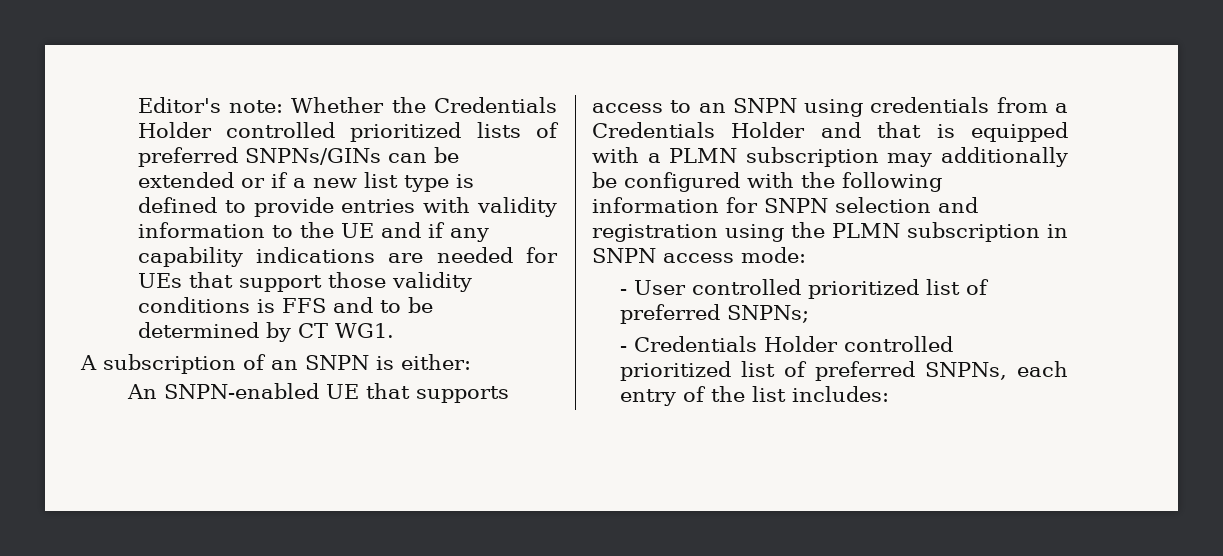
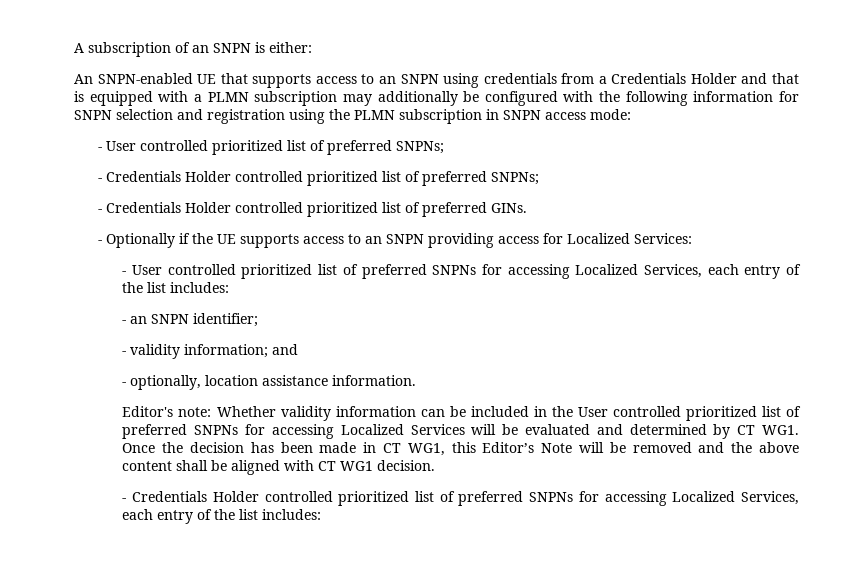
- Editor's note: Whether the Credentials Holder controlled prioritized lists of preferred SNPNs/GINs can be extended or if a new list type is defined to provide entries with validity information to the UE and if any capability indications are needed for UEs that support those validity conditions is FFS and to be determined by CT WG1.
- - Credentials Holder controlled prioritized list of preferred SNPNs, each entry of the list includes:
+ - Credentials Holder controlled prioritized list of preferred SNPNs;
+ - Credentials Holder controlled prioritized list of preferred GINs.
+ - Optionally if the UE supports access to an SNPN providing access for Localized Services:
+ - User controlled prioritized list of preferred SNPNs for accessing Localized Services, each entry of the list includes:
+ - an SNPN identifier;
+ - validity information; and
+ - optionally, location assistance information.
+ Editor's note: Whether validity information can be included in the User controlled prioritized list of preferred SNPNs for accessing Localized Services will be evaluated and determined by CT WG1. Once the decision has been made in CT WG1, this Editor’s Note will be removed and the above content shall be aligned with CT WG1 decision.
+ - Credentials Holder controlled prioritized list of preferred SNPNs for accessing Localized Services, each entry of the list includes:

